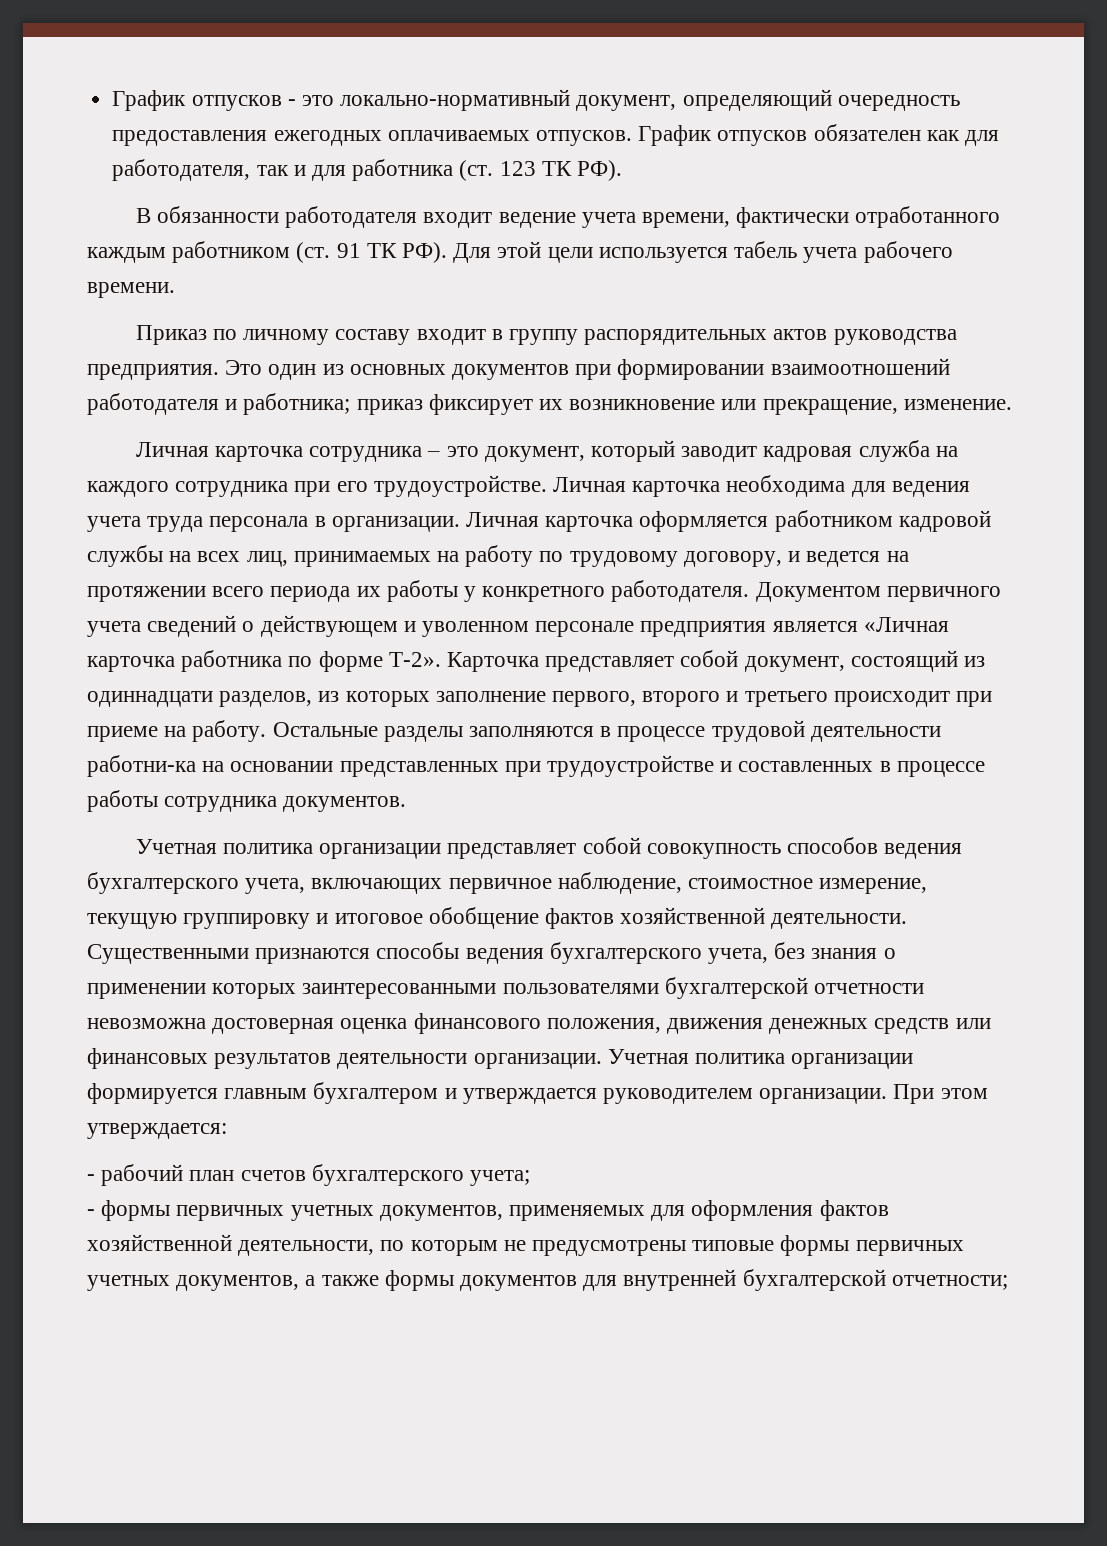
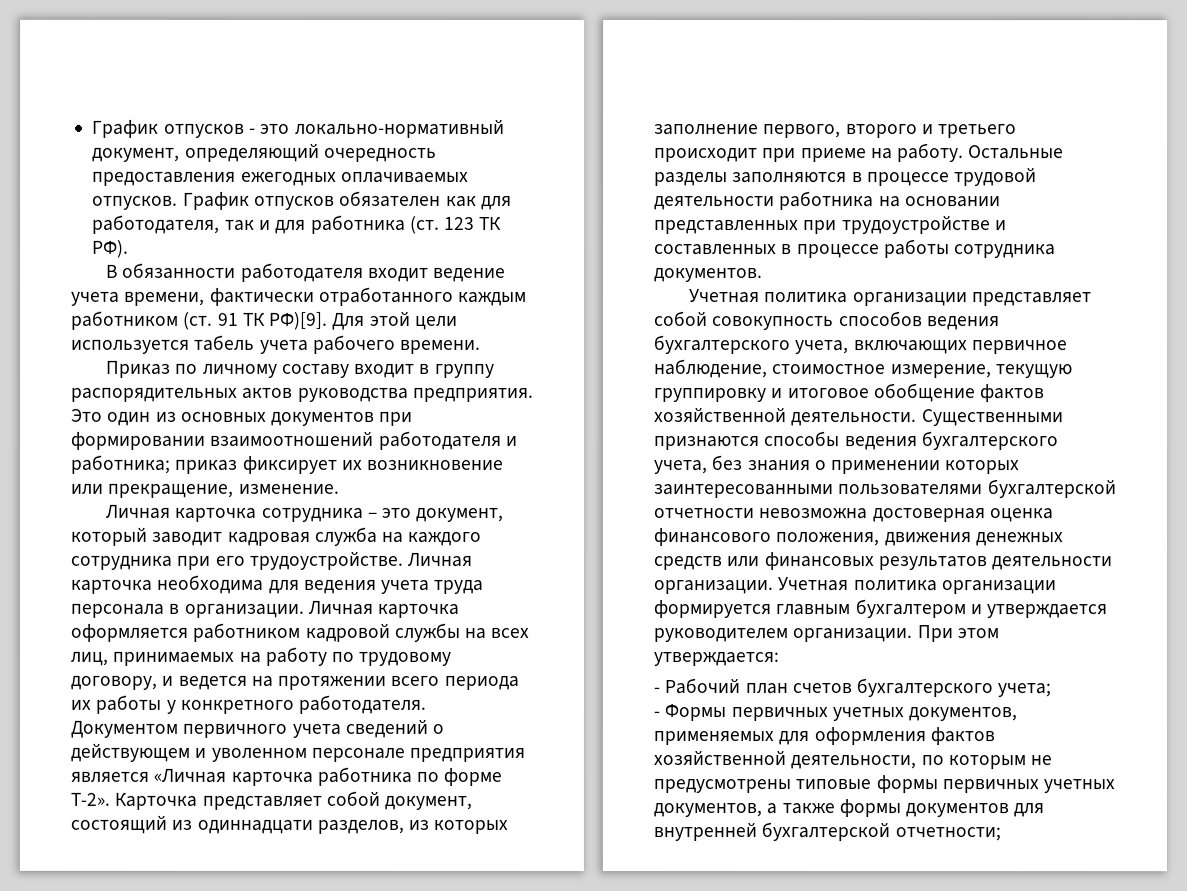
- В обязанности работодателя входит ведение учета времени, фактически отработанного каждым работником (ст. 91 ТК РФ). Для этой цели используется табель учета рабочего времени.
+ В обязанности работодателя входит ведение учета времени, фактически отработанного каждым работником (ст. 91 ТК РФ)[9]. Для этой цели используется табель учета рабочего времени.
- Остальные разделы заполняются в процессе трудовой деятельности работни-ка на основании представленных при трудоустройстве и составленных в процессе работы сотрудника документов.
+ Остальные разделы заполняются в процессе трудовой деятельности работника на основании представленных при трудоустройстве и составленных в процессе работы сотрудника документов.
- - рабочий план счетов бухгалтерского учета;
+ - Рабочий план счетов бухгалтерского учета;
- - формы первичных учетных документов, применяемых для оформления фактов хозяйственной деятельности, по которым не предусмотрены типовые формы первичных учетных документов, а также формы документов для внутренней бухгалтерской отчетности;
+ - Формы первичных учетных документов, применяемых для оформления фактов хозяйственной деятельности, по которым не предусмотрены типовые формы первичных учетных документов, а также формы документов для внутренней бухгалтерской отчетности;

